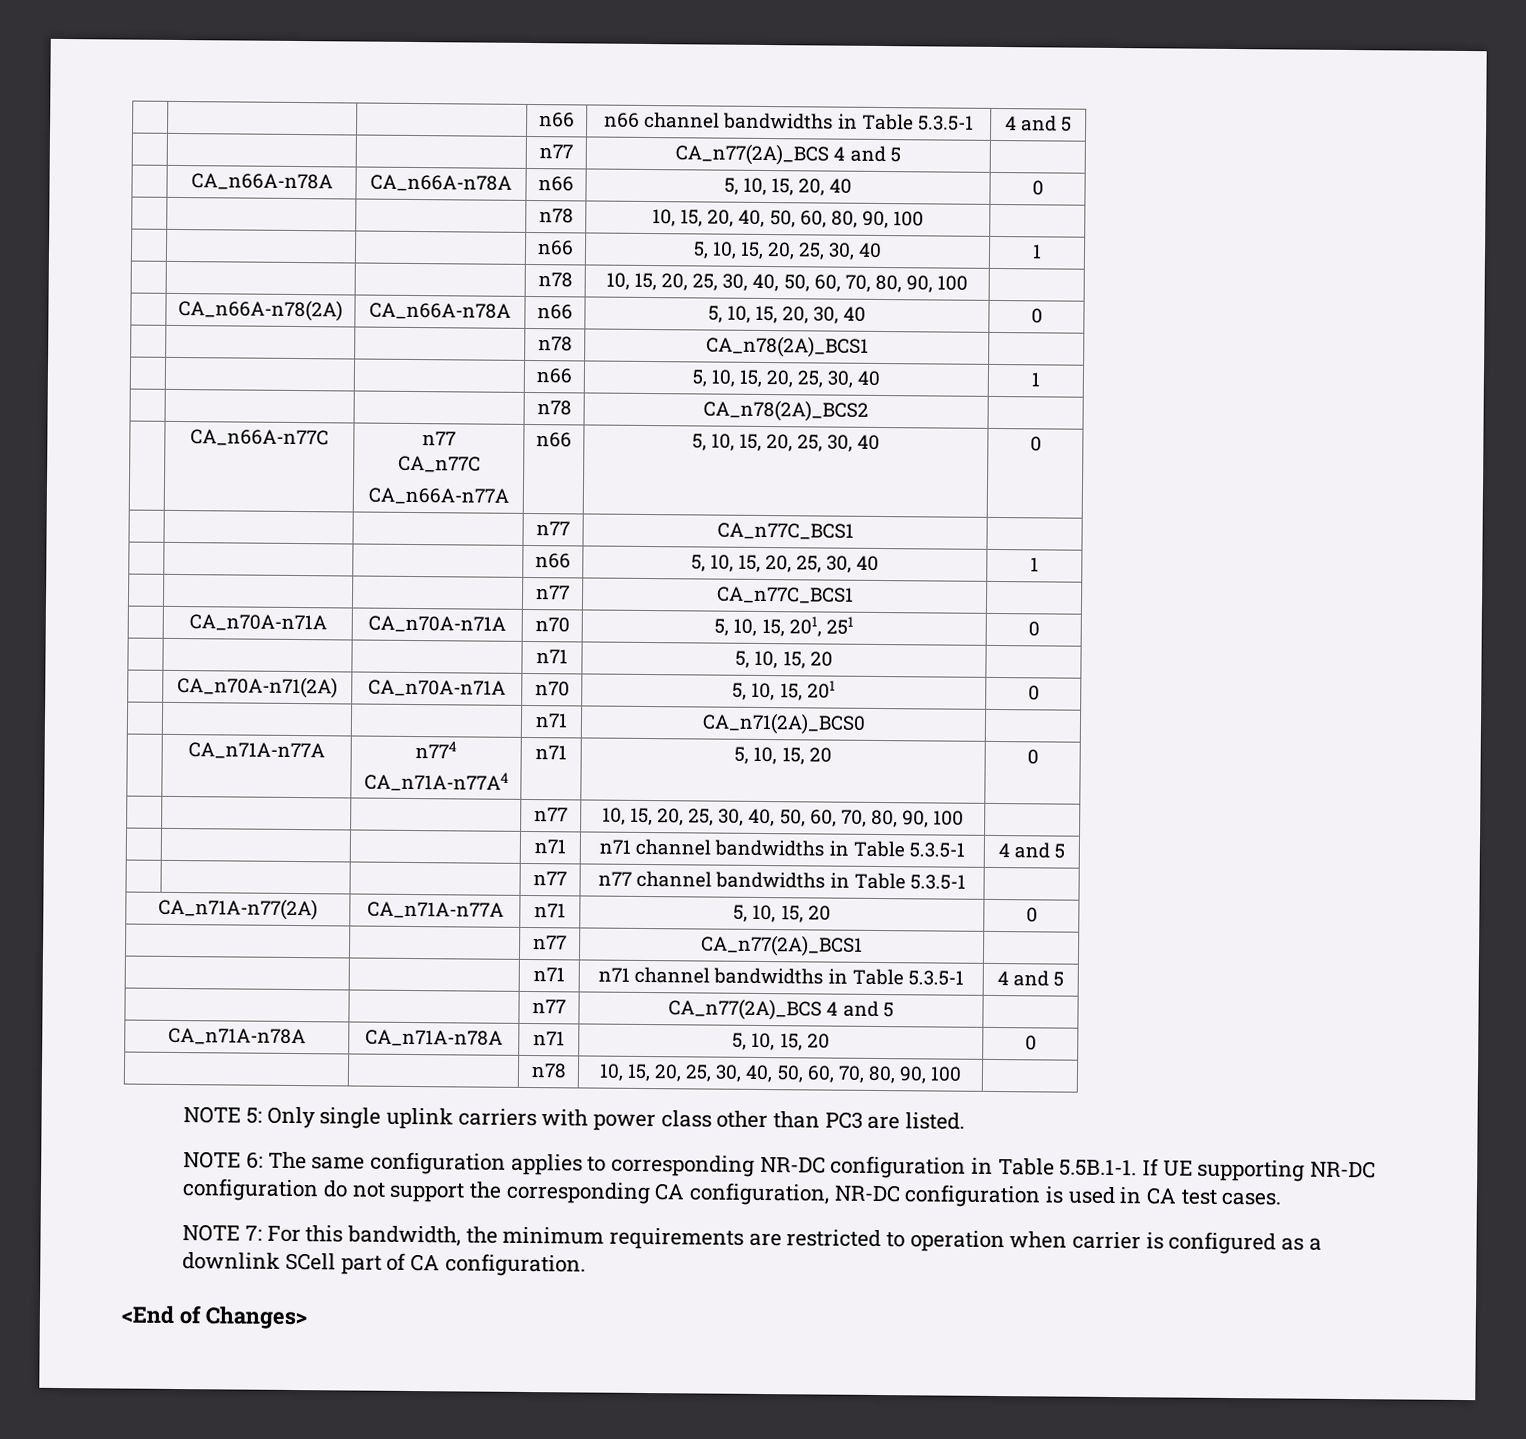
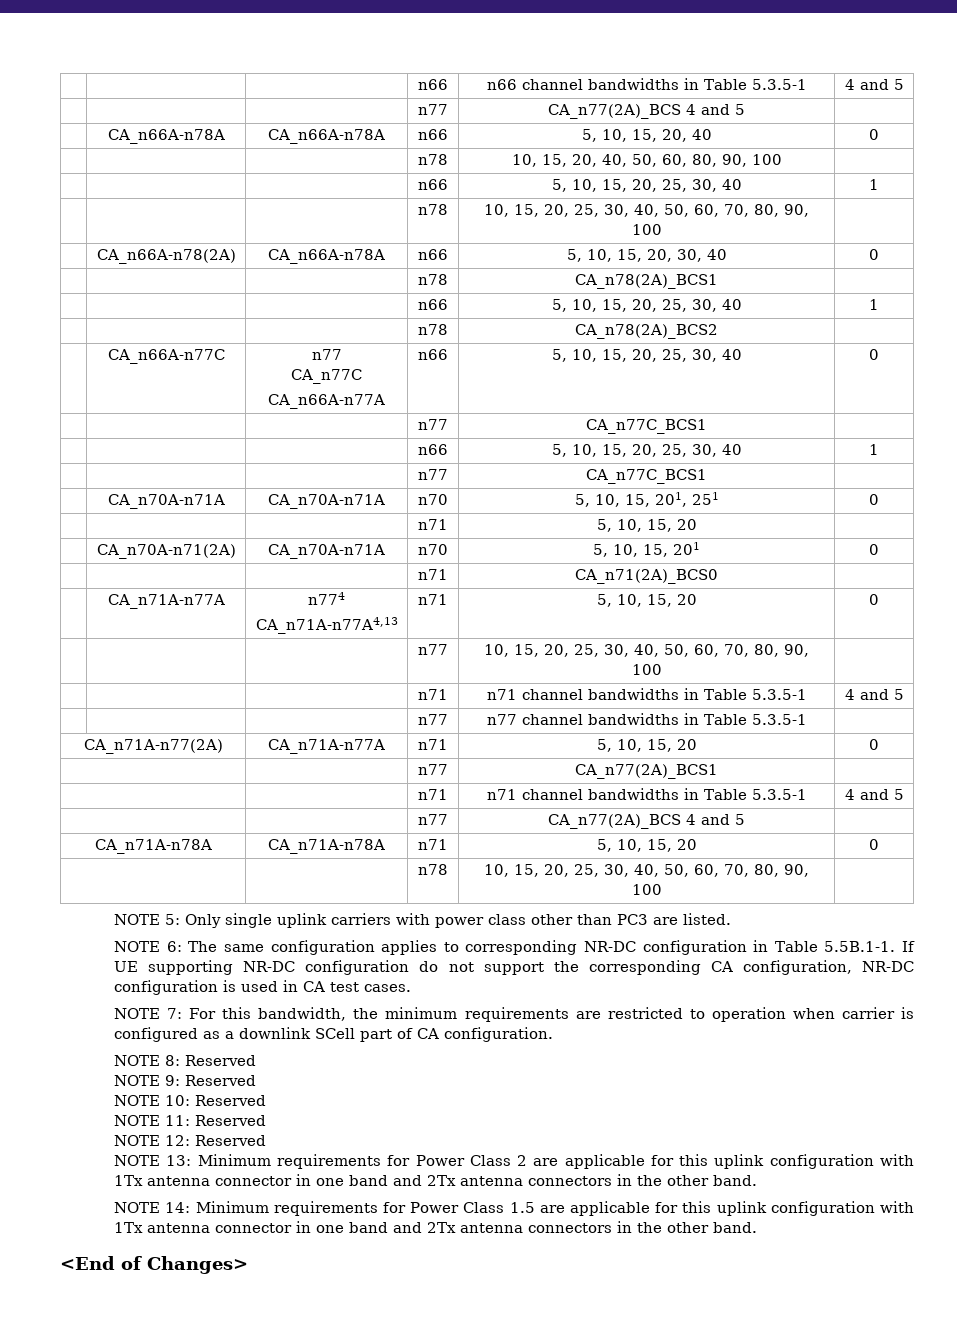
  | CA_n71A-n77A | n774
- CA_n71A-n77A4 | n71 | 5, 10, 15, 20 | 0
+ CA_n71A-n77A4,13 | n71 | 5, 10, 15, 20 | 0
+ NOTE 8: Reserved
+ NOTE 9: Reserved
+ NOTE 10: Reserved
+ NOTE 11: Reserved
+ NOTE 12: Reserved
+ NOTE 13: Minimum requirements for Power Class 2 are applicable for this uplink configuration with 1Tx antenna connector in one band and 2Tx antenna connectors in the other band.
+ NOTE 14: Minimum requirements for Power Class 1.5 are applicable for this uplink configuration with 1Tx antenna connector in one band and 2Tx antenna connectors in the other band.

